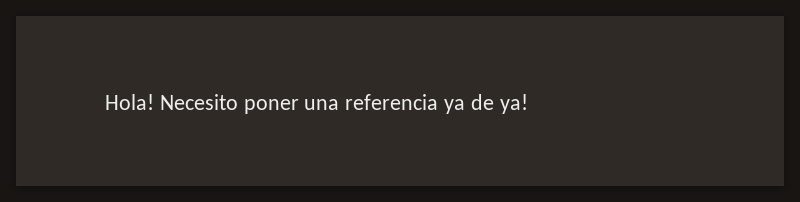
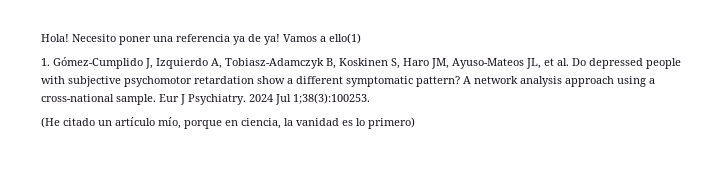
+ Vamos a ello(1)
+ 1. Gómez-Cumplido J, Izquierdo A, Tobiasz-Adamczyk B, Koskinen S, Haro JM, Ayuso-Mateos JL, et al. Do depressed people with subjective psychomotor retardation show a different symptomatic pattern? A network analysis approach using a cross-national sample. Eur J Psychiatry. 2024 Jul 1;38(3):100253.
+ (He citado un artículo mío, porque en ciencia, la vanidad es lo primero)

